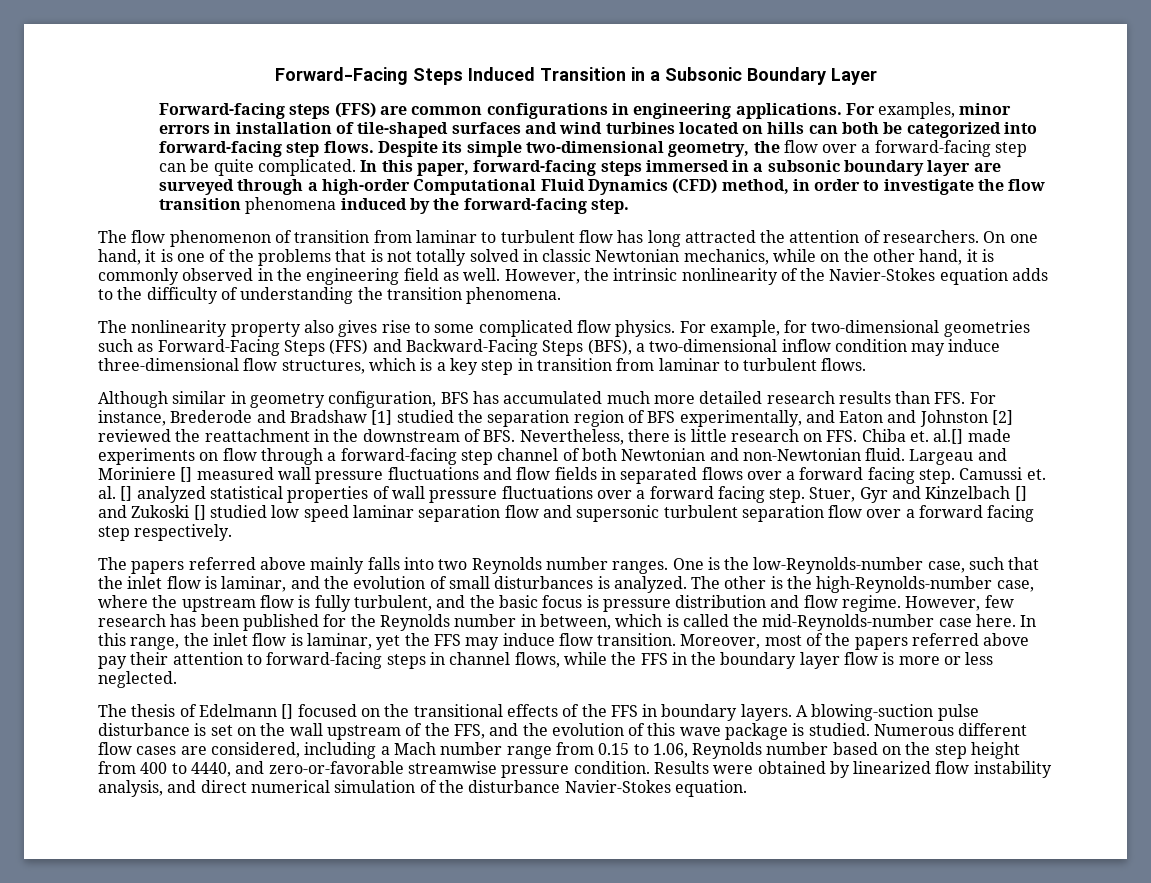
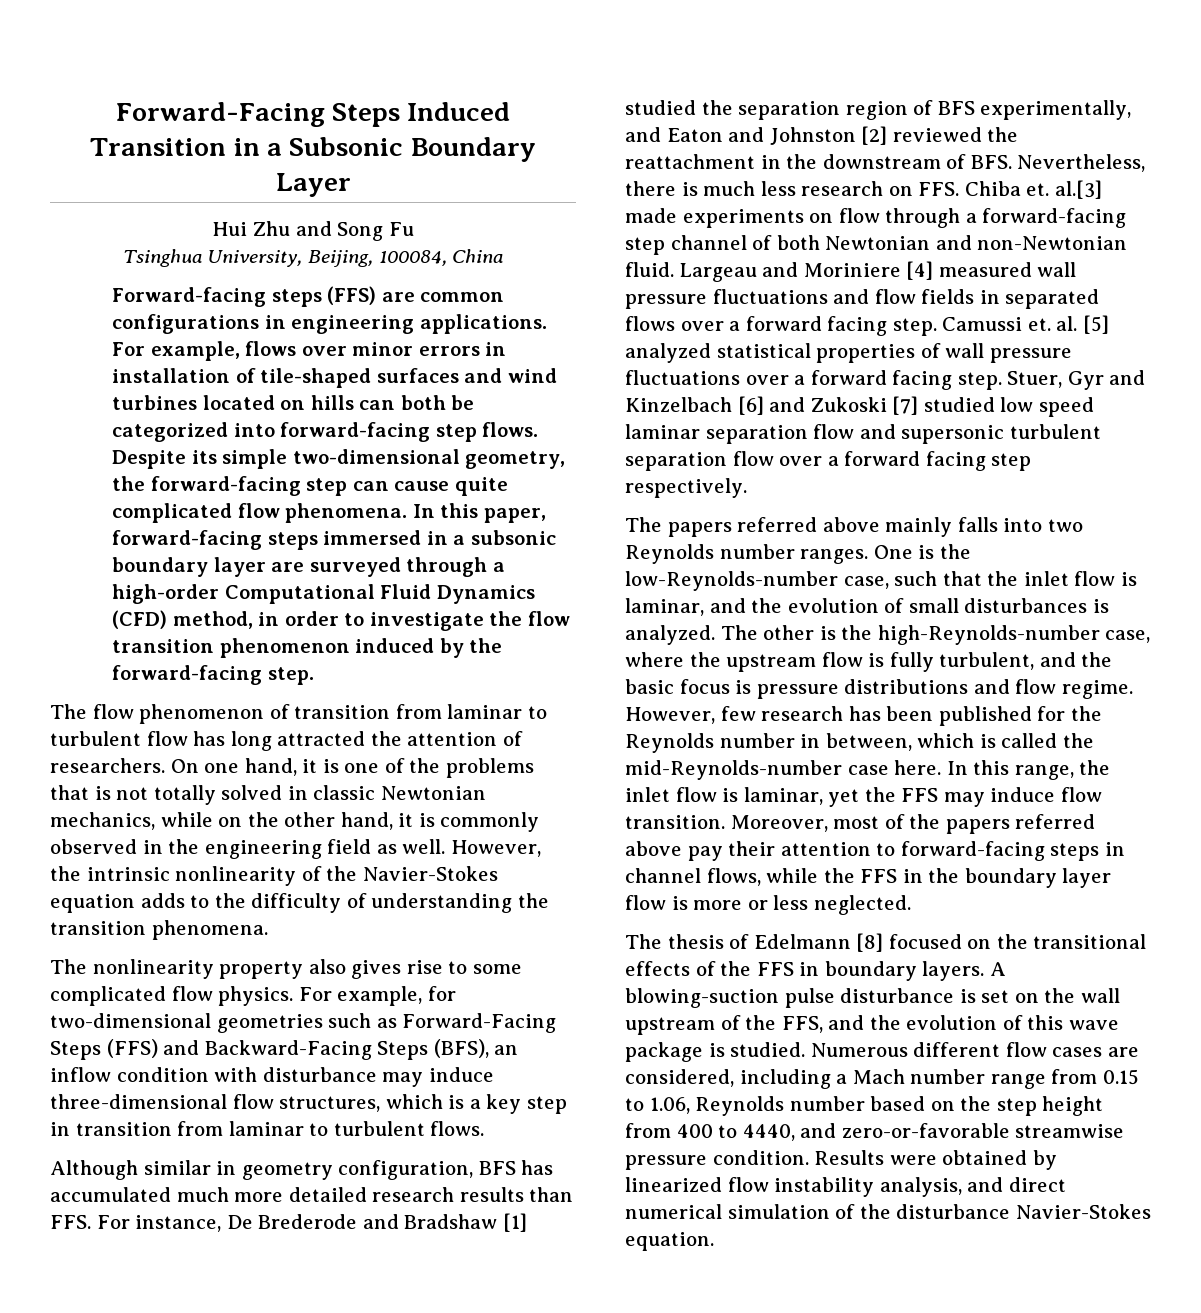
+ Hui Zhu and Song Fu
+ Tsinghua University, Beijing, 100084, China
- For examples, minor errors in installation of tile-shaped surfaces and wind turbines located on hills can both be categorized into forward-facing step flows.
+ For example, flows over minor errors in installation of tile-shaped surfaces and wind turbines located on hills can both be categorized into forward-facing step flows.
- Despite its simple two-dimensional geometry, the flow over a forward-facing step can be quite complicated.
+ Despite its simple two-dimensional geometry, the forward-facing step can cause quite complicated flow phenomena.
- In this paper, forward-facing steps immersed in a subsonic boundary layer are surveyed through a high-order Computational Fluid Dynamics (CFD) method, in order to investigate the flow transition phenomena induced by the forward-facing step.
+ In this paper, forward-facing steps immersed in a subsonic boundary layer are surveyed through a high-order Computational Fluid Dynamics (CFD) method, in order to investigate the flow transition phenomenon induced by the forward-facing step.
- For example, for two-dimensional geometries such as Forward-Facing Steps (FFS) and Backward-Facing Steps (BFS), a two-dimensional inflow condition may induce three-dimensional flow structures, which is a key step in transition from laminar to turbulent flows.
+ For example, for two-dimensional geometries such as Forward-Facing Steps (FFS) and Backward-Facing Steps (BFS), an inflow condition with disturbance may induce three-dimensional flow structures, which is a key step in transition from laminar to turbulent flows.
- Although similar in geometry configuration, BFS has accumulated much more detailed research results than FFS. For instance, Brederode and Bradshaw [1] studied the separation region of BFS experimentally, and Eaton and Johnston [2] reviewed the reattachment in the downstream of BFS. Nevertheless, there is little research on FFS. Chiba et. al.[] made experiments on flow through a forward-facing step channel of both Newtonian and non-Newtonian fluid.
+ Although similar in geometry configuration, BFS has accumulated much more detailed research results than FFS. For instance, De Brederode and Bradshaw [1] studied the separation region of BFS experimentally, and Eaton and Johnston [2] reviewed the reattachment in the downstream of BFS. Nevertheless, there is much less research on FFS. Chiba et. al.[3] made experiments on flow through a forward-facing step channel of both Newtonian and non-Newtonian fluid.
- Largeau and Moriniere [] measured wall pressure fluctuations and flow fields in separated flows over a forward facing step.
+ Largeau and Moriniere [4] measured wall pressure fluctuations and flow fields in separated flows over a forward facing step.
- Camussi et. al. [] analyzed statistical properties of wall pressure fluctuations over a forward facing step.
+ Camussi et. al. [5] analyzed statistical properties of wall pressure fluctuations over a forward facing step.
- Stuer, Gyr and Kinzelbach [] and Zukoski [] studied low speed laminar separation flow and supersonic turbulent separation flow over a forward facing step respectively.
+ Stuer, Gyr and Kinzelbach [6] and Zukoski [7] studied low speed laminar separation flow and supersonic turbulent separation flow over a forward facing step respectively.
- The other is the high-Reynolds-number case, where the upstream flow is fully turbulent, and the basic focus is pressure distribution and flow regime.
+ The other is the high-Reynolds-number case, where the upstream flow is fully turbulent, and the basic focus is pressure distributions and flow regime.
- The thesis of Edelmann [] focused on the transitional effects of the FFS in boundary layers.
+ The thesis of Edelmann [8] focused on the transitional effects of the FFS in boundary layers.

